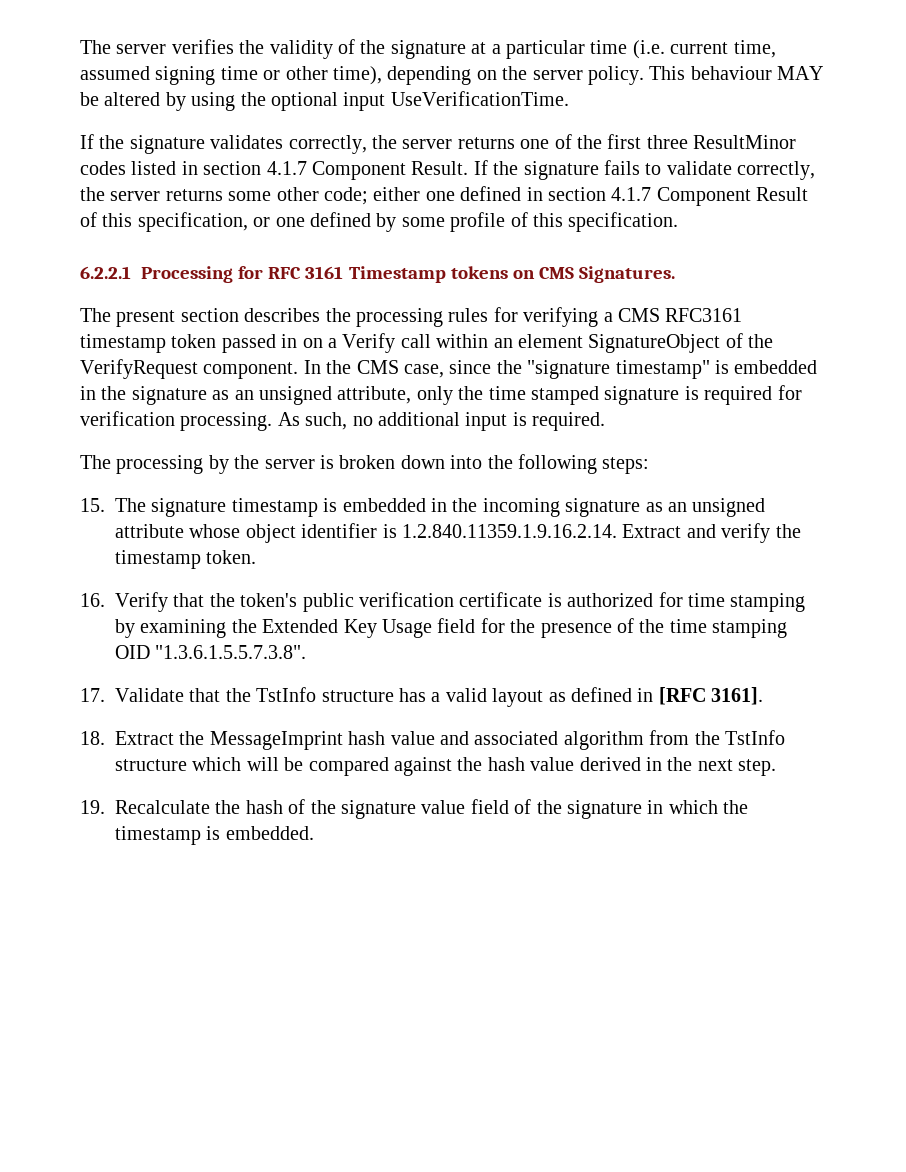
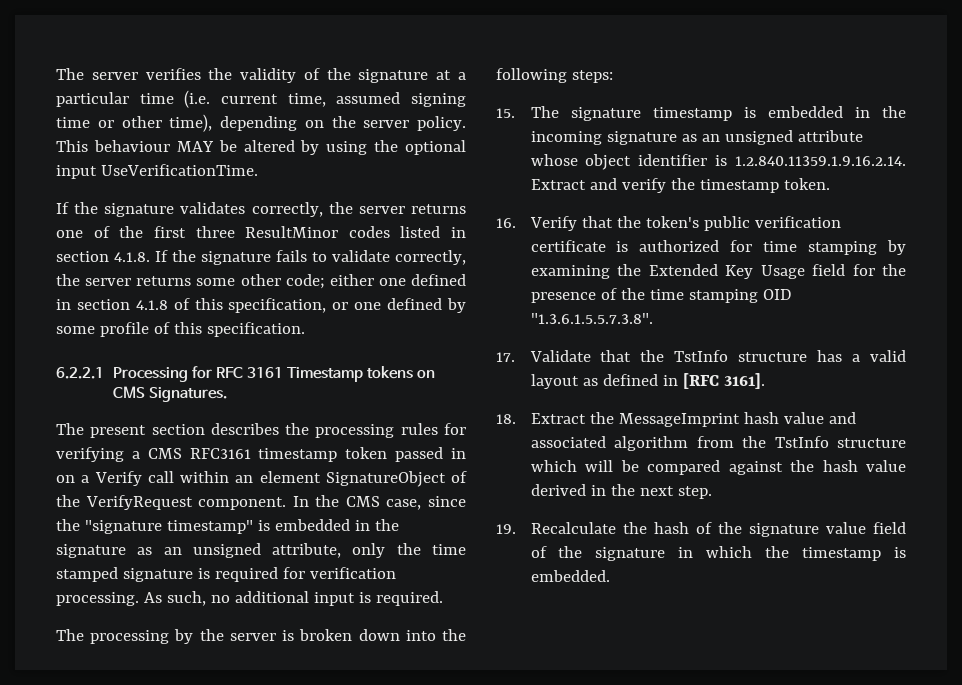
- If the signature validates correctly, the server returns one of the first three ResultMinor codes listed in section 4.1.7 Component Result. If the signature fails to validate correctly, the server returns some other code; either one defined in section 4.1.7 Component Result of this specification, or one defined by some profile of this specification.
+ If the signature validates correctly, the server returns one of the first three ResultMinor codes listed in section 4.1.8. If the signature fails to validate correctly, the server returns some other code; either one defined in section 4.1.8 of this specification, or one defined by some profile of this specification.

